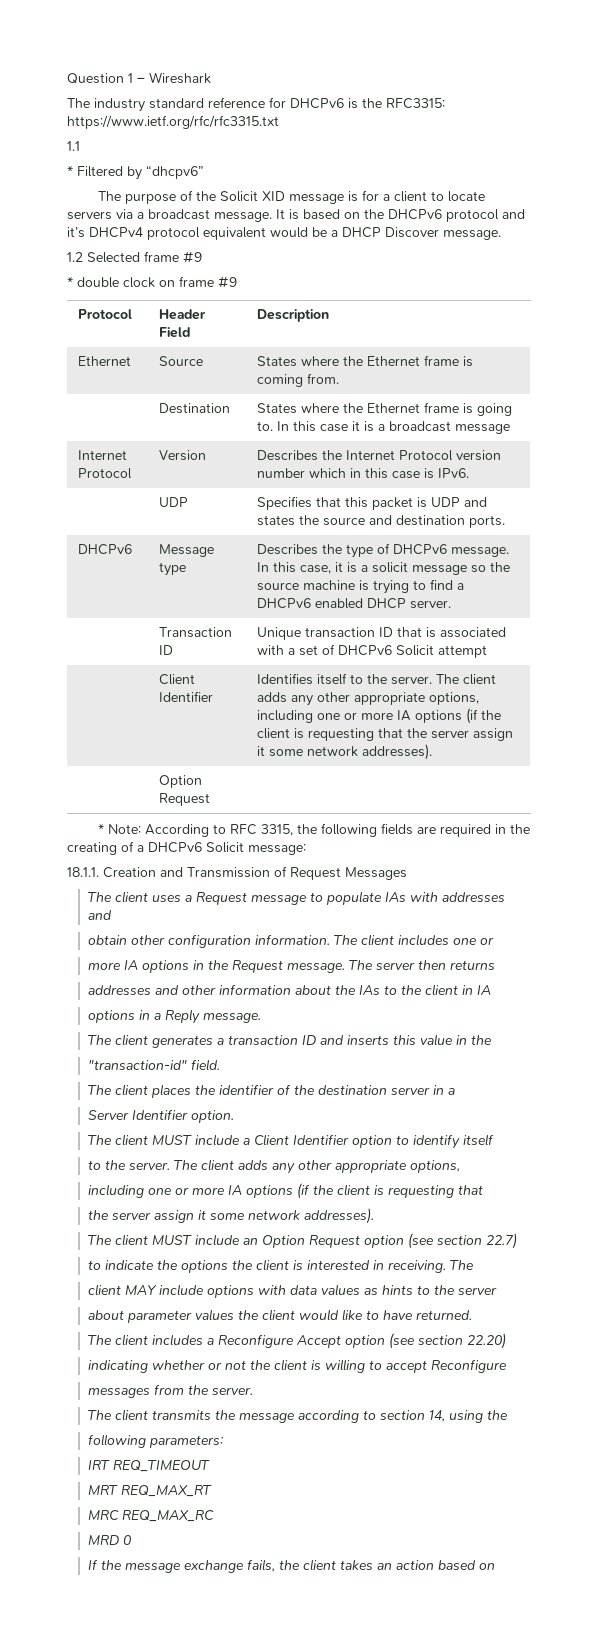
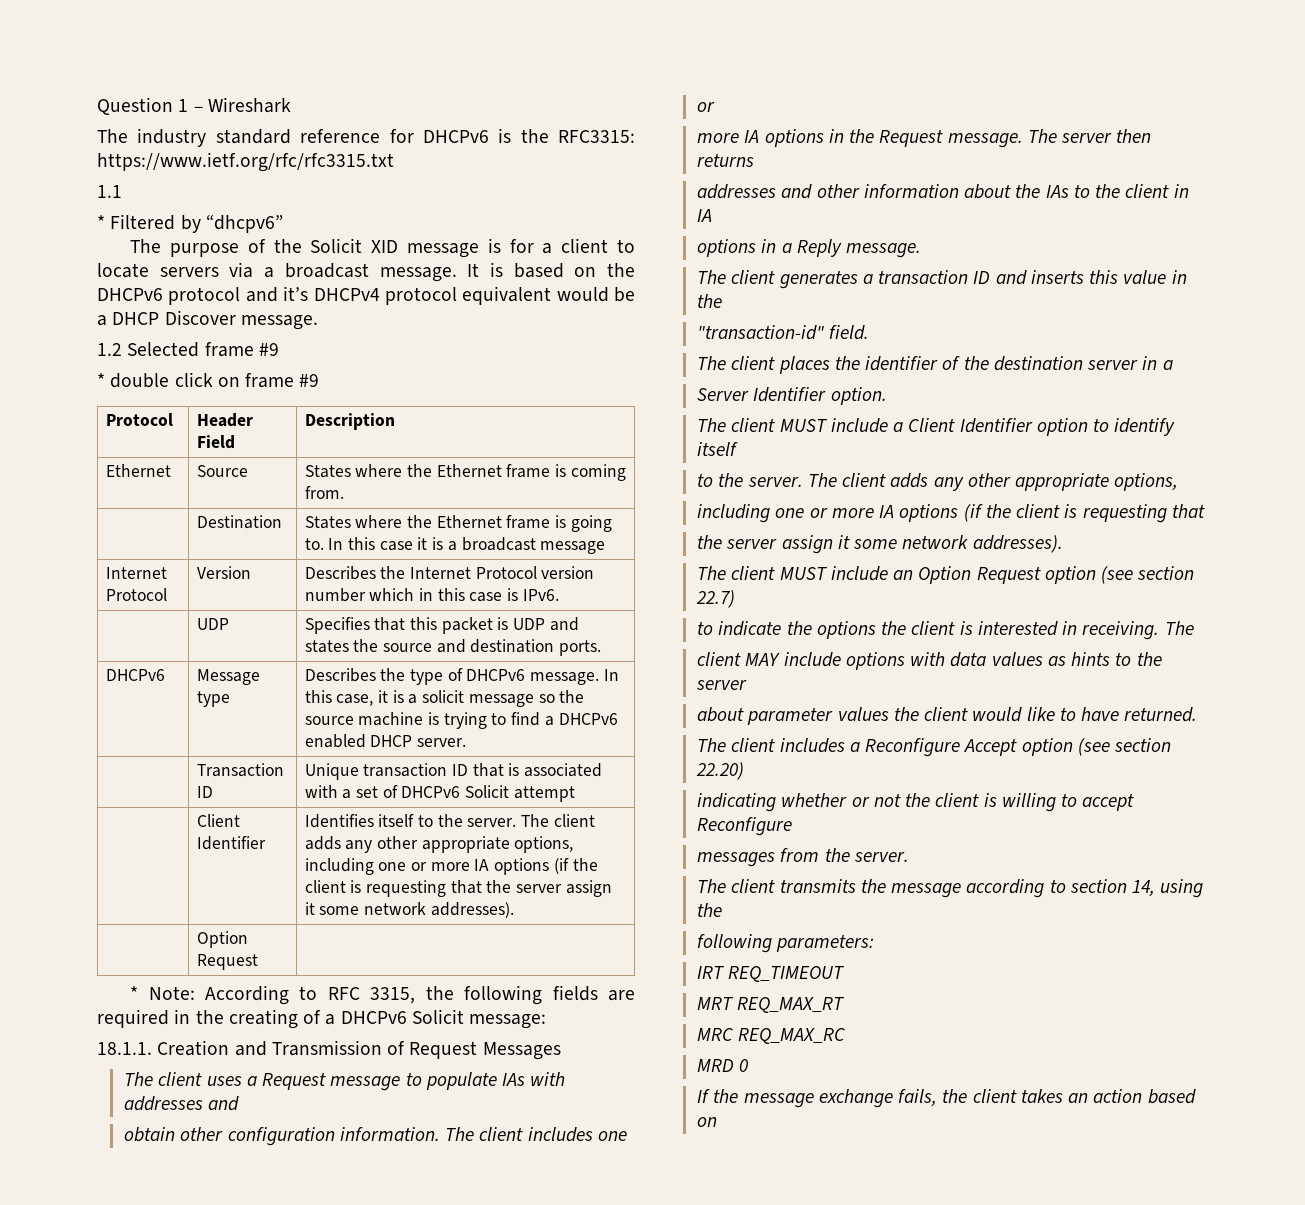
- * double clock on frame #9
+ * double click on frame #9

